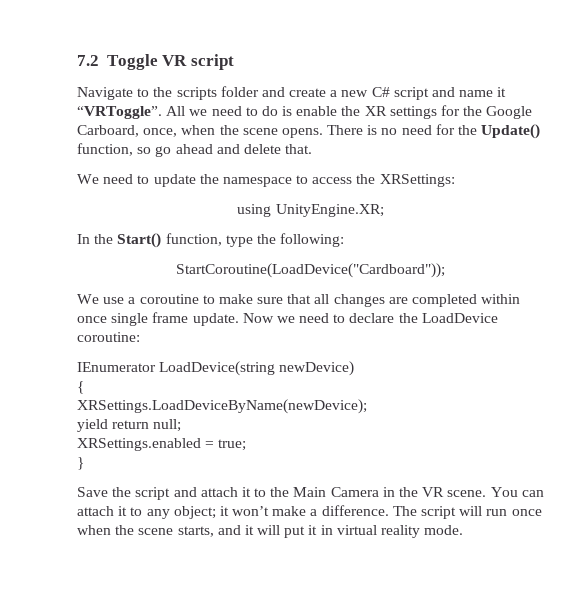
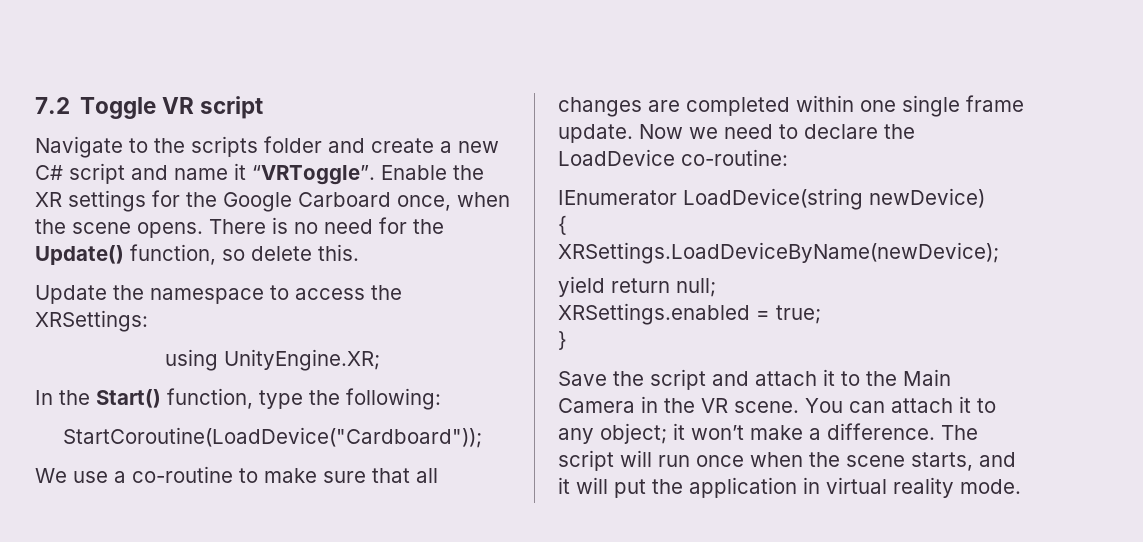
- All we need to do is enable the XR settings for the Google Carboard, once, when the scene opens.
+ Enable the XR settings for the Google Carboard once, when the scene opens.
- There is no need for the Update() function, so go ahead and delete that.
- We need to update the namespace to access the XRSettings:
+ There is no need for the Update() function, so delete this.
+ Update the namespace to access the XRSettings:
- We use a coroutine to make sure that all changes are completed within once single frame update.
+ We use a co-routine to make sure that all changes are completed within one single frame update.
- Now we need to declare the LoadDevice coroutine:
+ Now we need to declare the LoadDevice co-routine:
- The script will run once when the scene starts, and it will put it in virtual reality mode.
+ The script will run once when the scene starts, and it will put the application in virtual reality mode.

